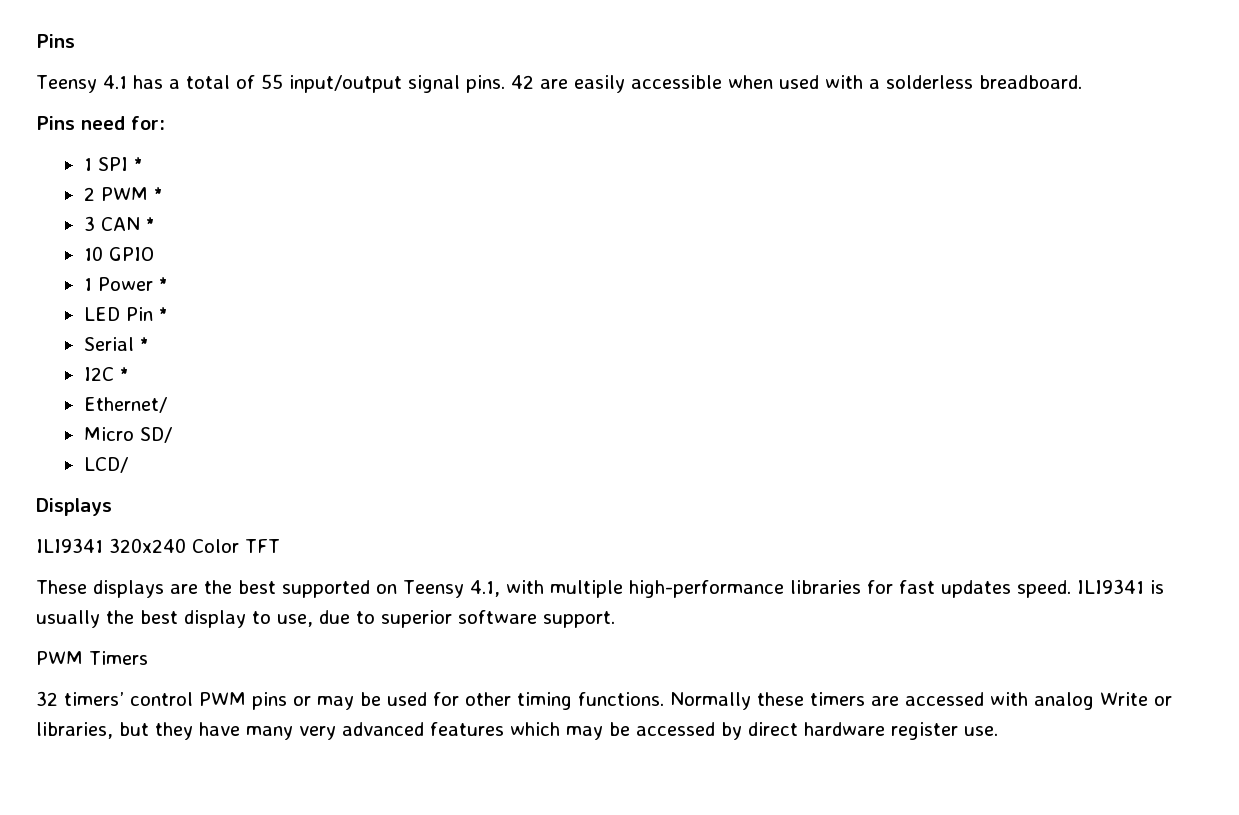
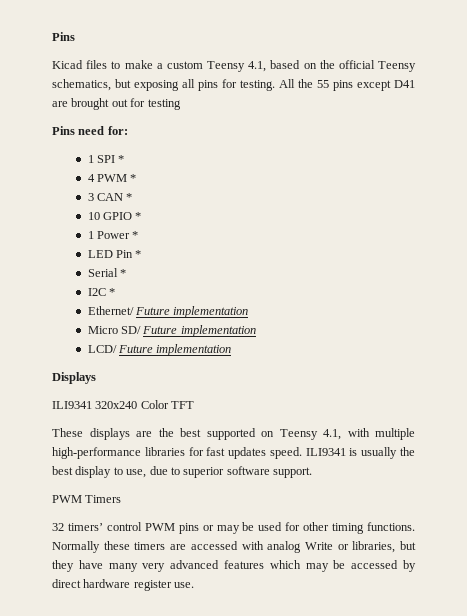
- Teensy 4.1 has a total of 55 input/output signal pins. 42 are easily accessible when used with a solderless breadboard.
+ Kicad files to make a custom Teensy 4.1, based on the official Teensy schematics, but exposing all pins for testing. All the 55 pins except D41 are brought out for testing
- 2 PWM *
+ 4 PWM *
- 10 GPIO
+ 10 GPIO *
- Ethernet/
+ Ethernet/ Future implementation
- Micro SD/
+ Micro SD/ Future implementation
- LCD/
+ LCD/ Future implementation

